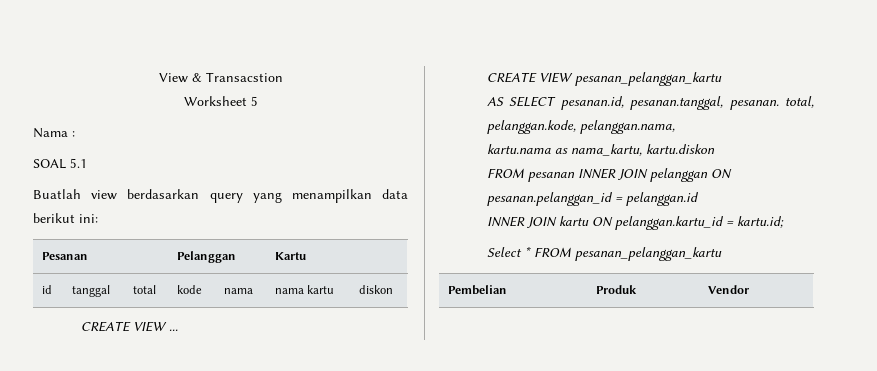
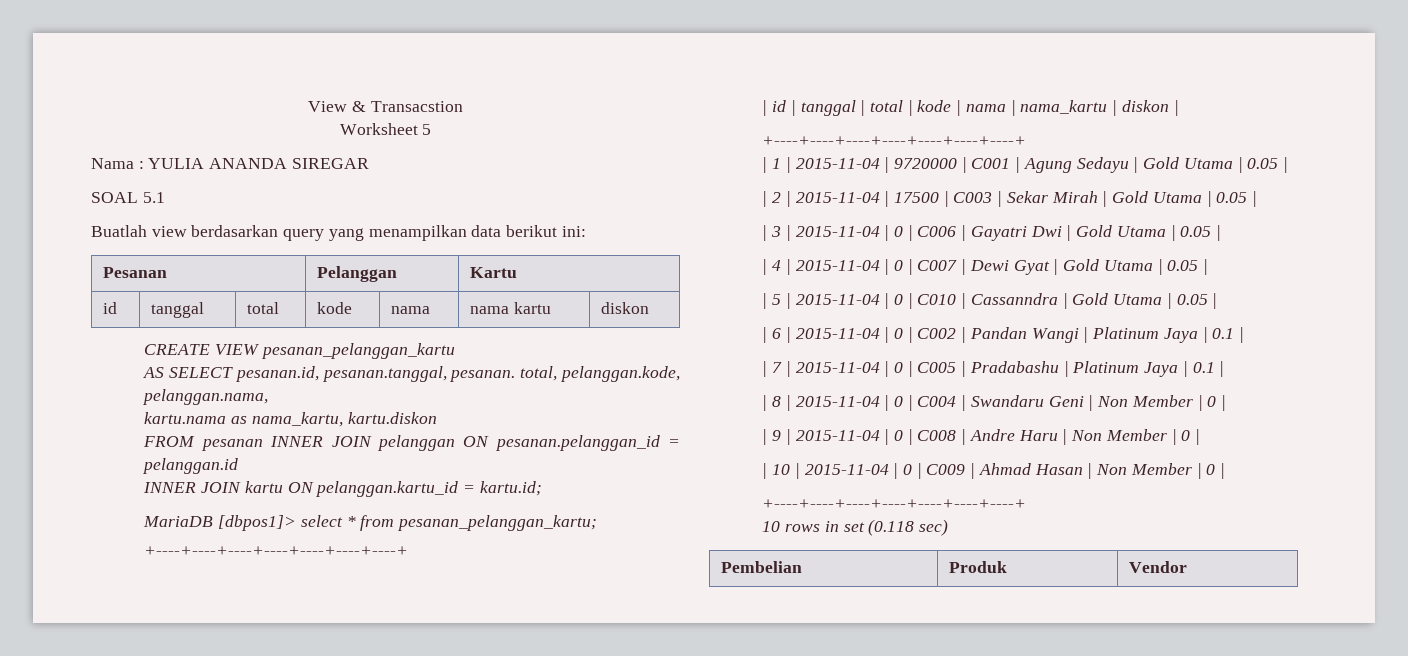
- Nama :
+ Nama : YULIA ANANDA SIREGAR
- CREATE VIEW ...
- Select * FROM pesanan_pelanggan_kartu
+ MariaDB [dbpos1]> select * from pesanan_pelanggan_kartu;
+ +----+----+----+----+----+----+----+
+ | id | tanggal | total | kode | nama | nama_kartu | diskon |
+ +----+----+----+----+----+----+----+
+ | 1 | 2015-11-04 | 9720000 | C001 | Agung Sedayu | Gold Utama | 0.05 |
+ | 2 | 2015-11-04 | 17500 | C003 | Sekar Mirah | Gold Utama | 0.05 |
+ | 3 | 2015-11-04 | 0 | C006 | Gayatri Dwi | Gold Utama | 0.05 |
+ | 4 | 2015-11-04 | 0 | C007 | Dewi Gyat | Gold Utama | 0.05 |
+ | 5 | 2015-11-04 | 0 | C010 | Cassanndra | Gold Utama | 0.05 |
+ | 6 | 2015-11-04 | 0 | C002 | Pandan Wangi | Platinum Jaya | 0.1 |
+ | 7 | 2015-11-04 | 0 | C005 | Pradabashu | Platinum Jaya | 0.1 |
+ | 8 | 2015-11-04 | 0 | C004 | Swandaru Geni | Non Member | 0 |
+ | 9 | 2015-11-04 | 0 | C008 | Andre Haru | Non Member | 0 |
+ | 10 | 2015-11-04 | 0 | C009 | Ahmad Hasan | Non Member | 0 |
+ +----+----+----+----+----+----+----+
+ 10 rows in set (0.118 sec)

